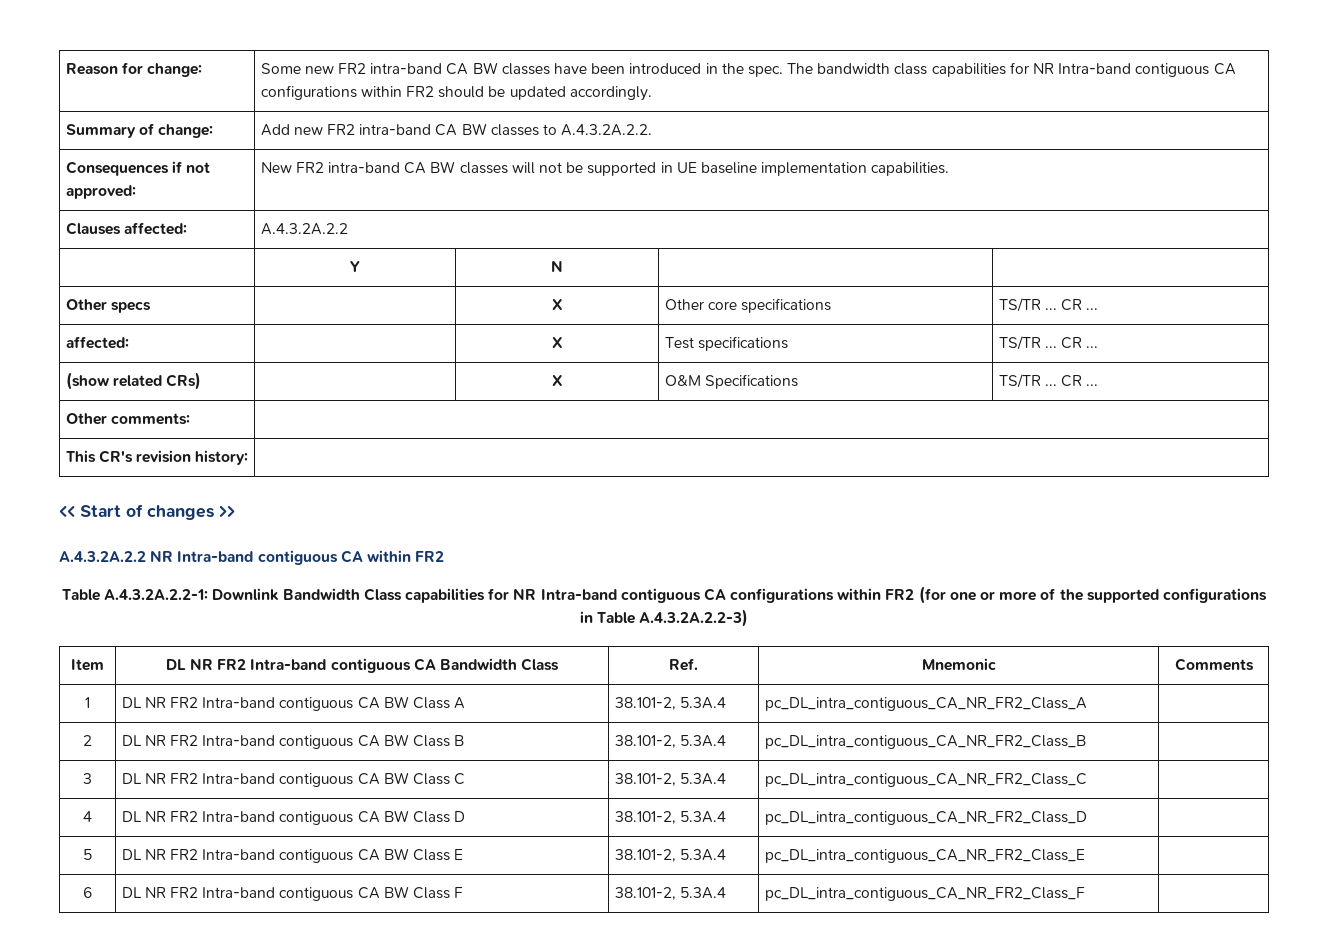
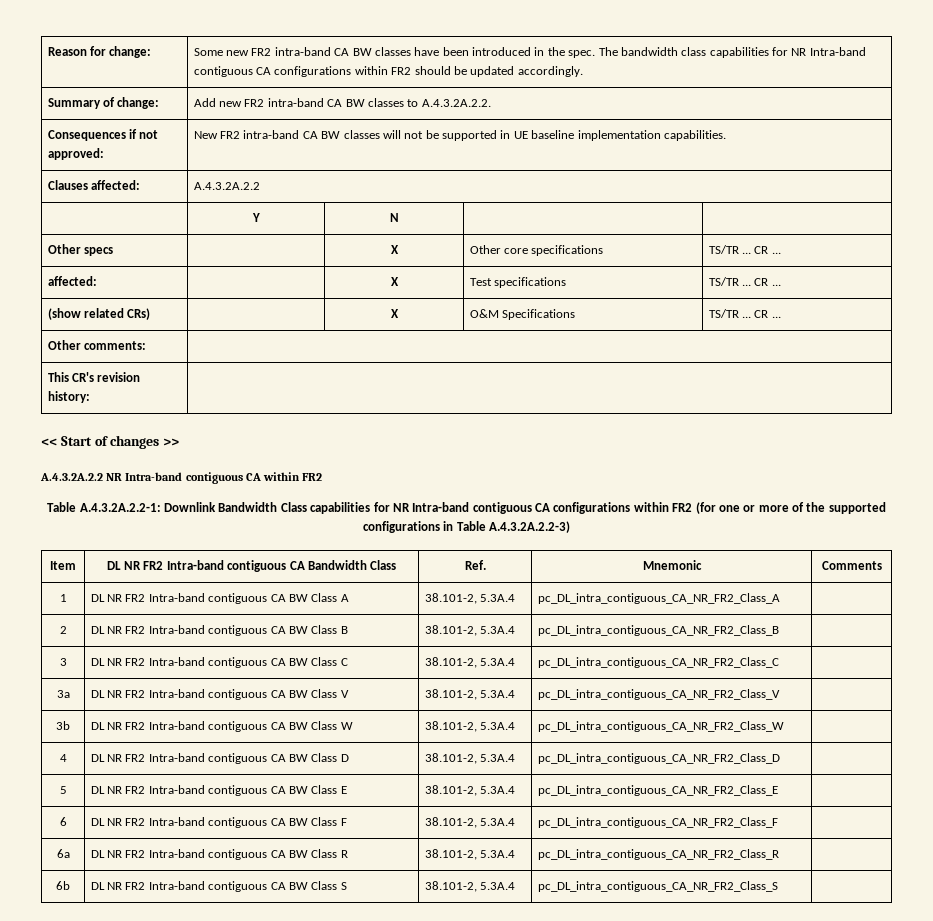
+ 3a | DL NR FR2 Intra-band contiguous CA BW Class V | 38.101-2, 5.3A.4 | pc_DL_intra_contiguous_CA_NR_FR2_Class_V |
+ 3b | DL NR FR2 Intra-band contiguous CA BW Class W | 38.101-2, 5.3A.4 | pc_DL_intra_contiguous_CA_NR_FR2_Class_W |
+ 6a | DL NR FR2 Intra-band contiguous CA BW Class R | 38.101-2, 5.3A.4 | pc_DL_intra_contiguous_CA_NR_FR2_Class_R |
+ 6b | DL NR FR2 Intra-band contiguous CA BW Class S | 38.101-2, 5.3A.4 | pc_DL_intra_contiguous_CA_NR_FR2_Class_S |

